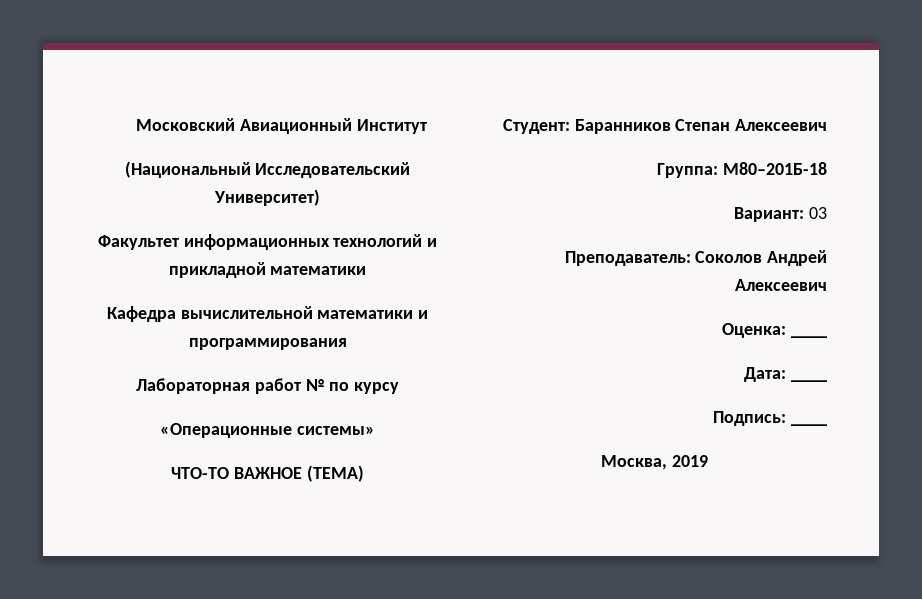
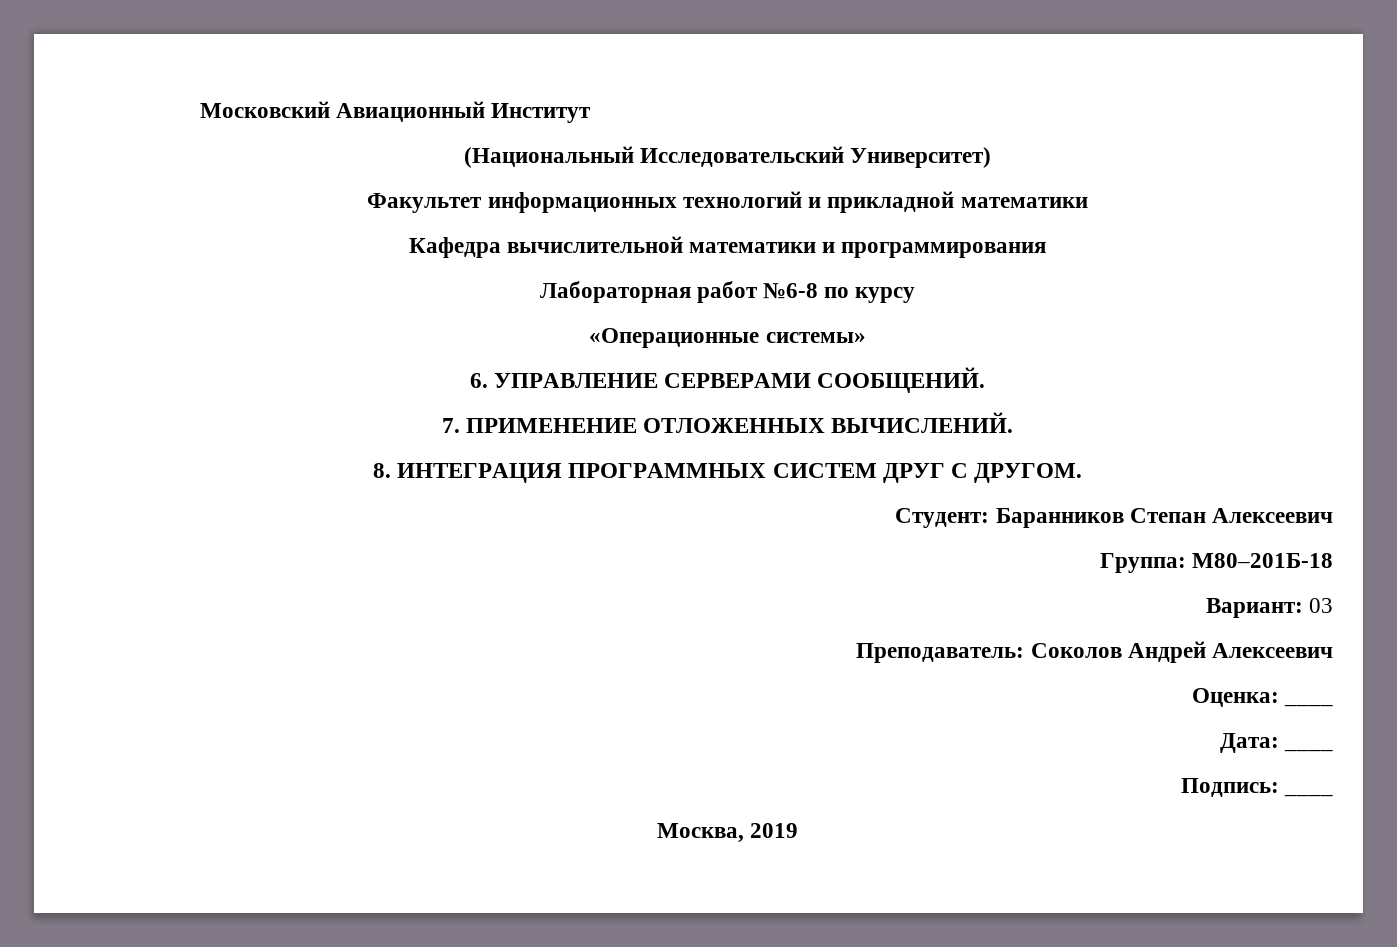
- Лабораторная работ № по курсу
+ Лабораторная работ №6-8 по курсу
- ЧТО-ТО ВАЖНОЕ (ТЕМА)
+ 6. УПРАВЛЕНИЕ СЕРВЕРАМИ СООБЩЕНИЙ.
+ 7. ПРИМЕНЕНИЕ ОТЛОЖЕННЫХ ВЫЧИСЛЕНИЙ.
+ 8. ИНТЕГРАЦИЯ ПРОГРАММНЫХ СИСТЕМ ДРУГ С ДРУГОМ.

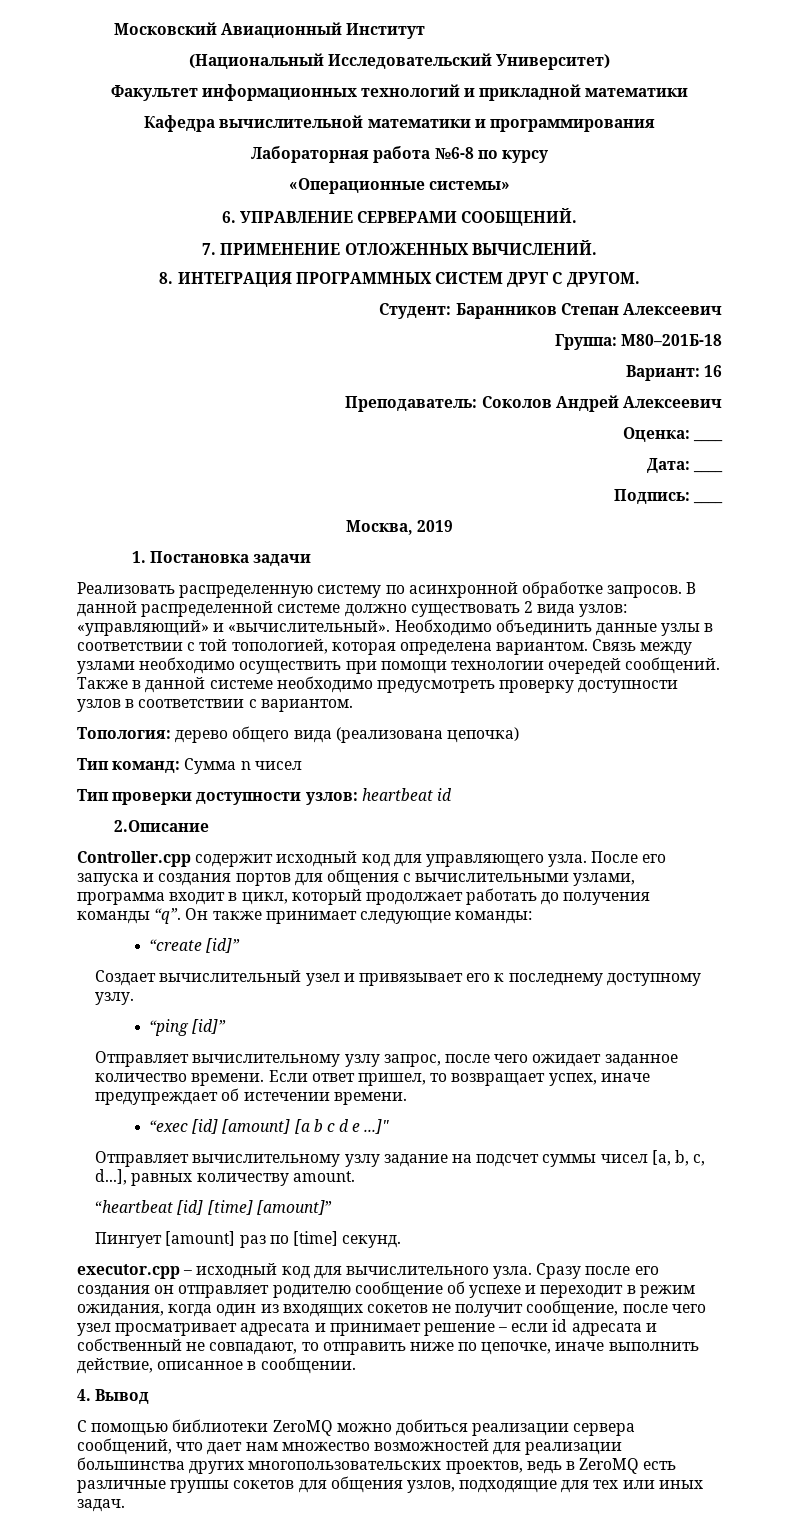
- Лабораторная работ №6-8 по курсу
+ Лабораторная работа №6-8 по курсу
- Вариант: 03
+ Вариант: 16
+ 1. Постановка задачи
+ Реализовать распределенную систему по асинхронной обработке запросов. В данной распределенной системе должно существовать 2 вида узлов: «управляющий» и «вычислительный». Необходимо объединить данные узлы в соответствии с той топологией, которая определена вариантом. Связь между узлами необходимо осуществить при помощи технологии очередей сообщений. Также в данной системе необходимо предусмотреть проверку доступности узлов в соответствии с вариантом.
+ Топология: дерево общего вида (реализована цепочка)
+ Тип команд: Cумма n чисел
+ Тип проверки доступности узлов: heartbeat id
+ 2.Описание
+ Controller.cpp содержит исходный код для управляющего узла. После его запуска и создания портов для общения с вычислительными узлами, программа входит в цикл, который продолжает работать до получения команды “q”. Он также принимает следующие команды:
+ “create [id]”
+ Создает вычислительный узел и привязывает его к последнему доступному узлу.
+ “ping [id]”
+ Отправляет вычислительному узлу запрос, после чего ожидает заданное количество времени. Если ответ пришел, то возвращает успех, иначе предупреждает об истечении времени.
+ “exec [id] [amount] [a b c d e ...]"
+ Отправляет вычислительному узлу задание на подсчет суммы чисел [a, b, c, d...], равных количеству amount.
+ “heartbeat [id] [time] [amount]”
+ Пингует [amount] раз по [time] секунд.
+ executor.cpp – исходный код для вычислительного узла. Сразу после его создания он отправляет родителю сообщение об успехе и переходит в режим ожидания, когда один из входящих сокетов не получит сообщение, после чего узел просматривает адресата и принимает решение – если id адресата и собственный не совпадают, то отправить ниже по цепочке, иначе выполнить действие, описанное в сообщении.
+ 4. Вывод
+ С помощью библиотеки ZeroMQ можно добиться реализации сервера сообщений, что дает нам множество возможностей для реализации большинства других многопользовательских проектов, ведь в ZeroMQ есть различные группы сокетов для общения узлов, подходящие для тех или иных задач.

